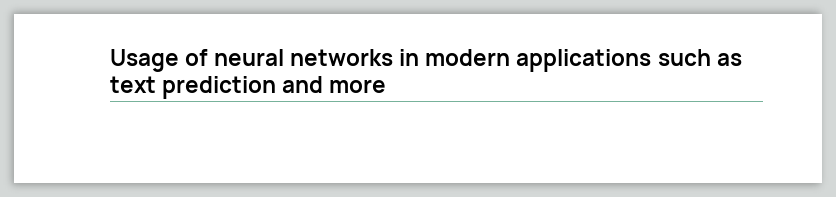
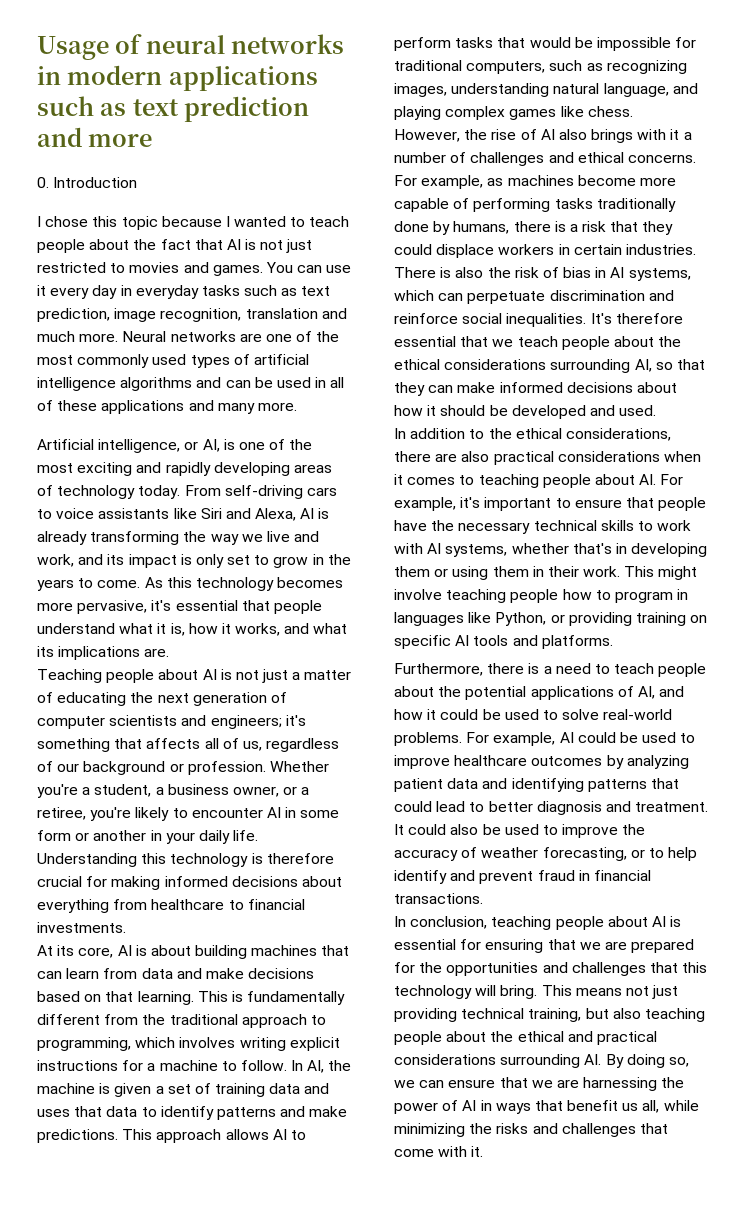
+ 0. Introduction
+ I chose this topic because I wanted to teach people about the fact that AI is not just restricted to movies and games. You can use it every day in everyday tasks such as text prediction, image recognition, translation and much more. Neural networks are one of the most commonly used types of artificial intelligence algorithms and can be used in all of these applications and many more.
+ Artificial intelligence, or AI, is one of the most exciting and rapidly developing areas of technology today. From self-driving cars to voice assistants like Siri and Alexa, AI is already transforming the way we live and work, and its impact is only set to grow in the years to come. As this technology becomes more pervasive, it's essential that people understand what it is, how it works, and what its implications are.
+ Teaching people about AI is not just a matter of educating the next generation of computer scientists and engineers; it's something that affects all of us, regardless of our background or profession. Whether you're a student, a business owner, or a retiree, you're likely to encounter AI in some form or another in your daily life. Understanding this technology is therefore crucial for making informed decisions about everything from healthcare to financial investments.
+ At its core, AI is about building machines that can learn from data and make decisions based on that learning. This is fundamentally different from the traditional approach to programming, which involves writing explicit instructions for a machine to follow. In AI, the machine is given a set of training data and uses that data to identify patterns and make predictions. This approach allows AI to perform tasks that would be impossible for traditional computers, such as recognizing images, understanding natural language, and playing complex games like chess.
+ However, the rise of AI also brings with it a number of challenges and ethical concerns. For example, as machines become more capable of performing tasks traditionally done by humans, there is a risk that they could displace workers in certain industries. There is also the risk of bias in AI systems, which can perpetuate discrimination and reinforce social inequalities. It's therefore essential that we teach people about the ethical considerations surrounding AI, so that they can make informed decisions about how it should be developed and used.
+ In addition to the ethical considerations, there are also practical considerations when it comes to teaching people about AI. For example, it's important to ensure that people have the necessary technical skills to work with AI systems, whether that's in developing them or using them in their work. This might involve teaching people how to program in languages like Python, or providing training on specific AI tools and platforms.
+ Furthermore, there is a need to teach people about the potential applications of AI, and how it could be used to solve real-world problems. For example, AI could be used to improve healthcare outcomes by analyzing patient data and identifying patterns that could lead to better diagnosis and treatment. It could also be used to improve the accuracy of weather forecasting, or to help identify and prevent fraud in financial transactions.
+ In conclusion, teaching people about AI is essential for ensuring that we are prepared for the opportunities and challenges that this technology will bring. This means not just providing technical training, but also teaching people about the ethical and practical considerations surrounding AI. By doing so, we can ensure that we are harnessing the power of AI in ways that benefit us all, while minimizing the risks and challenges that come with it.

